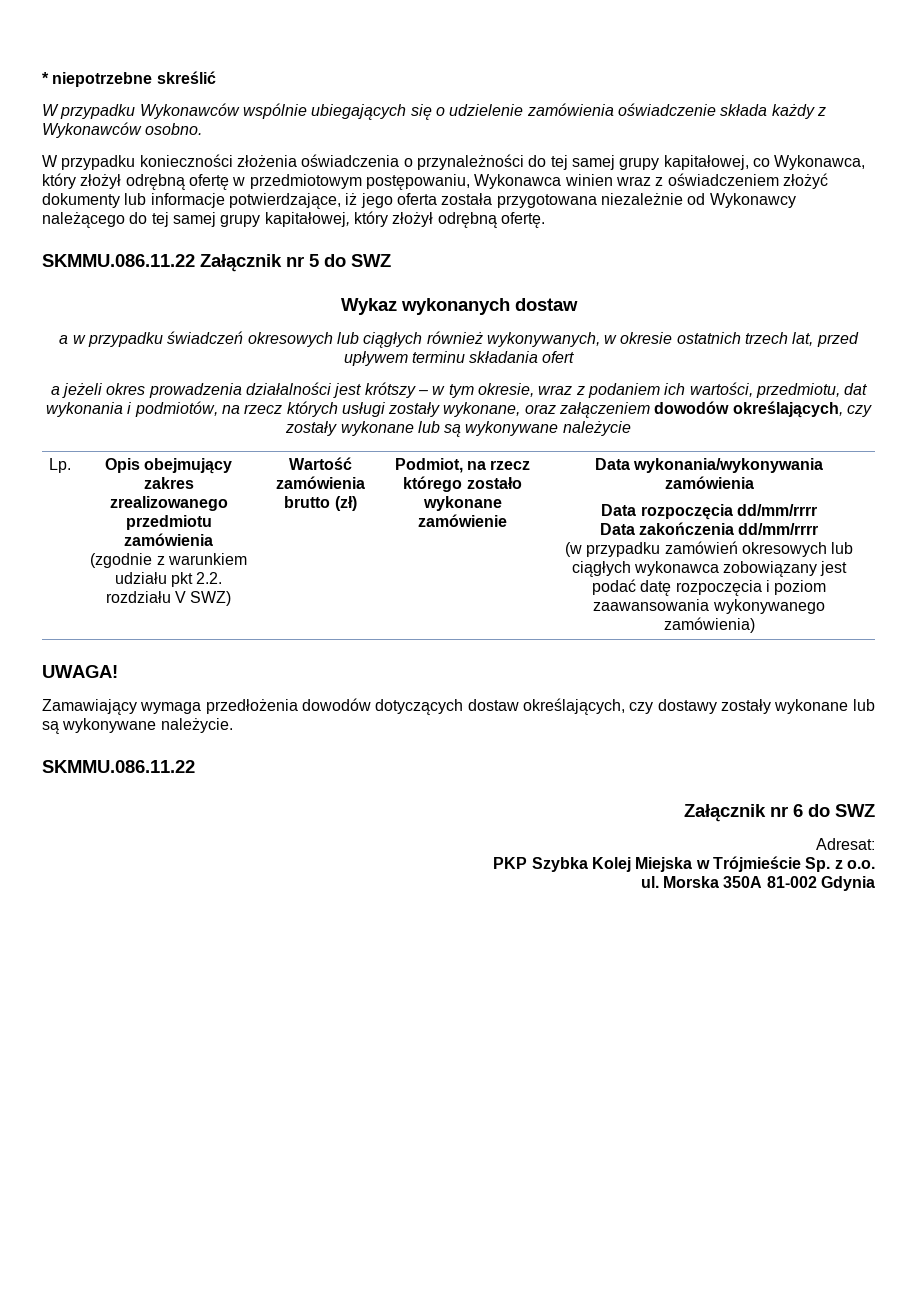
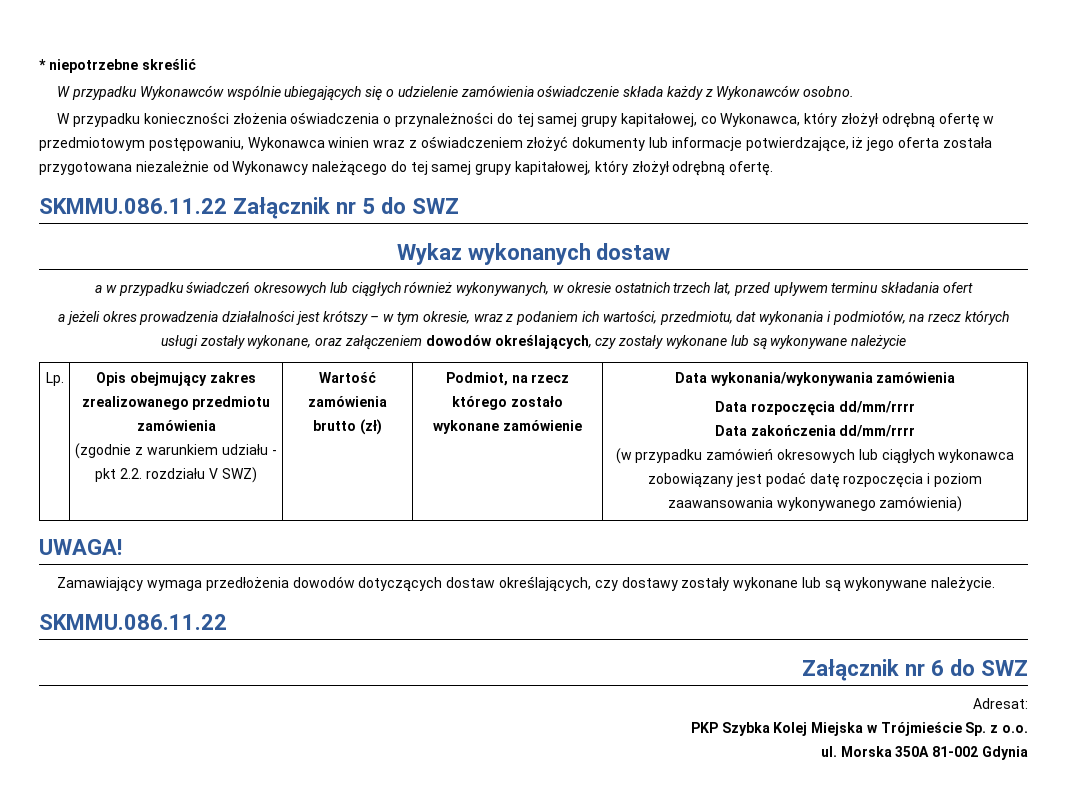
- (zgodnie z warunkiem udziału pkt 2.2. rozdziału V SWZ)
+ (zgodnie z warunkiem udziału - pkt 2.2. rozdziału V SWZ)

